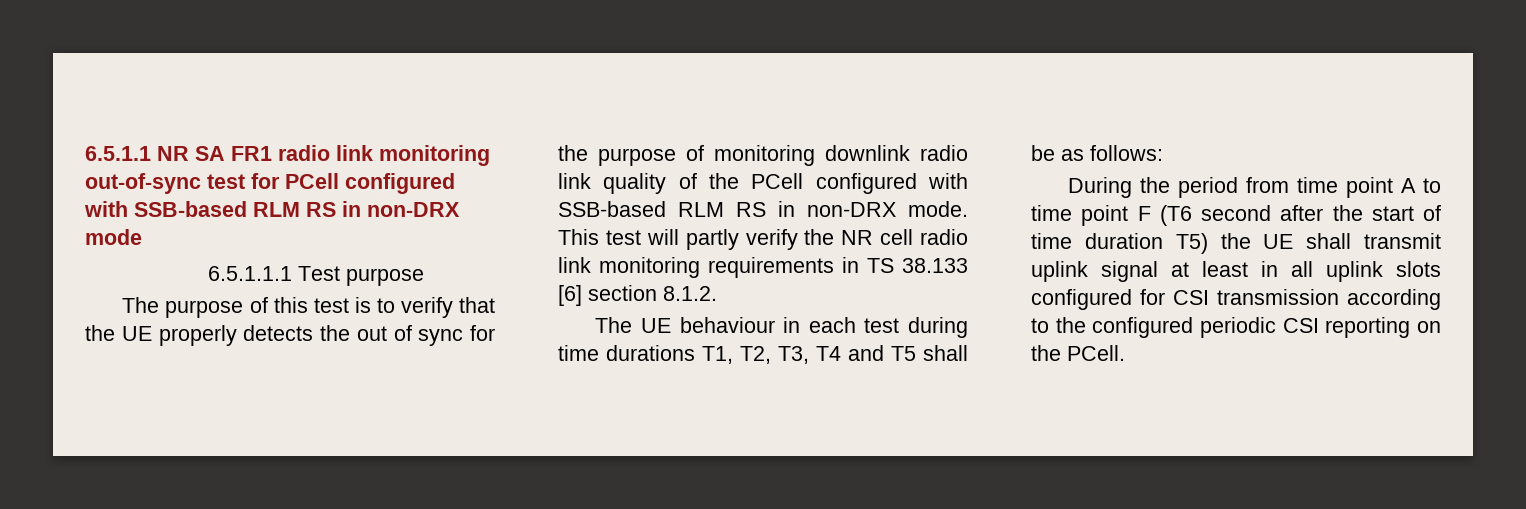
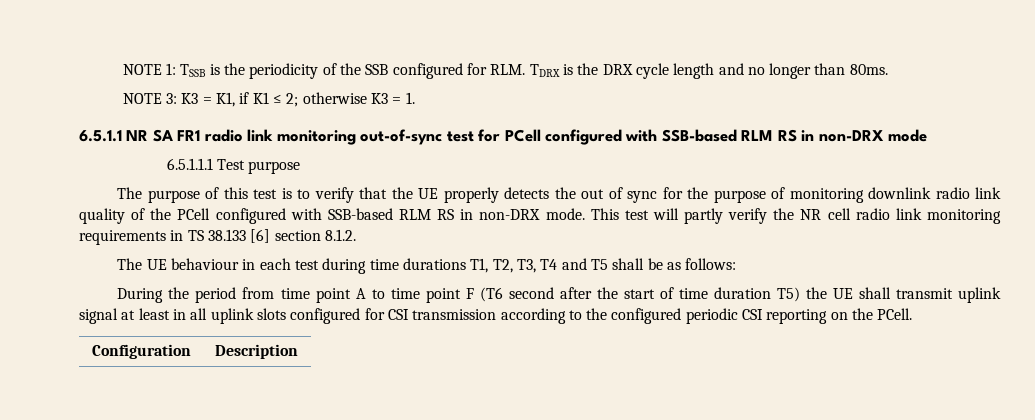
+ NOTE 1: TSSB is the periodicity of the SSB configured for RLM. TDRX is the DRX cycle length and no longer than 80ms.
+ NOTE 3: K3 = K1, if K1 ≤ 2; otherwise K3 = 1.
+ Configuration | Description

